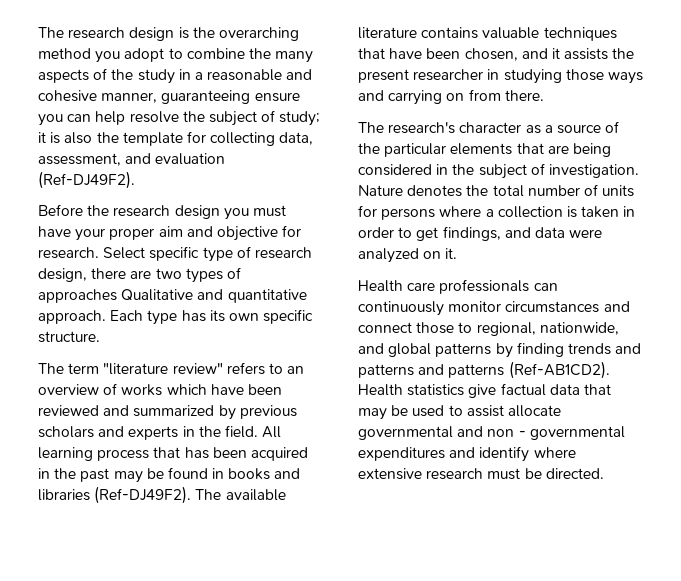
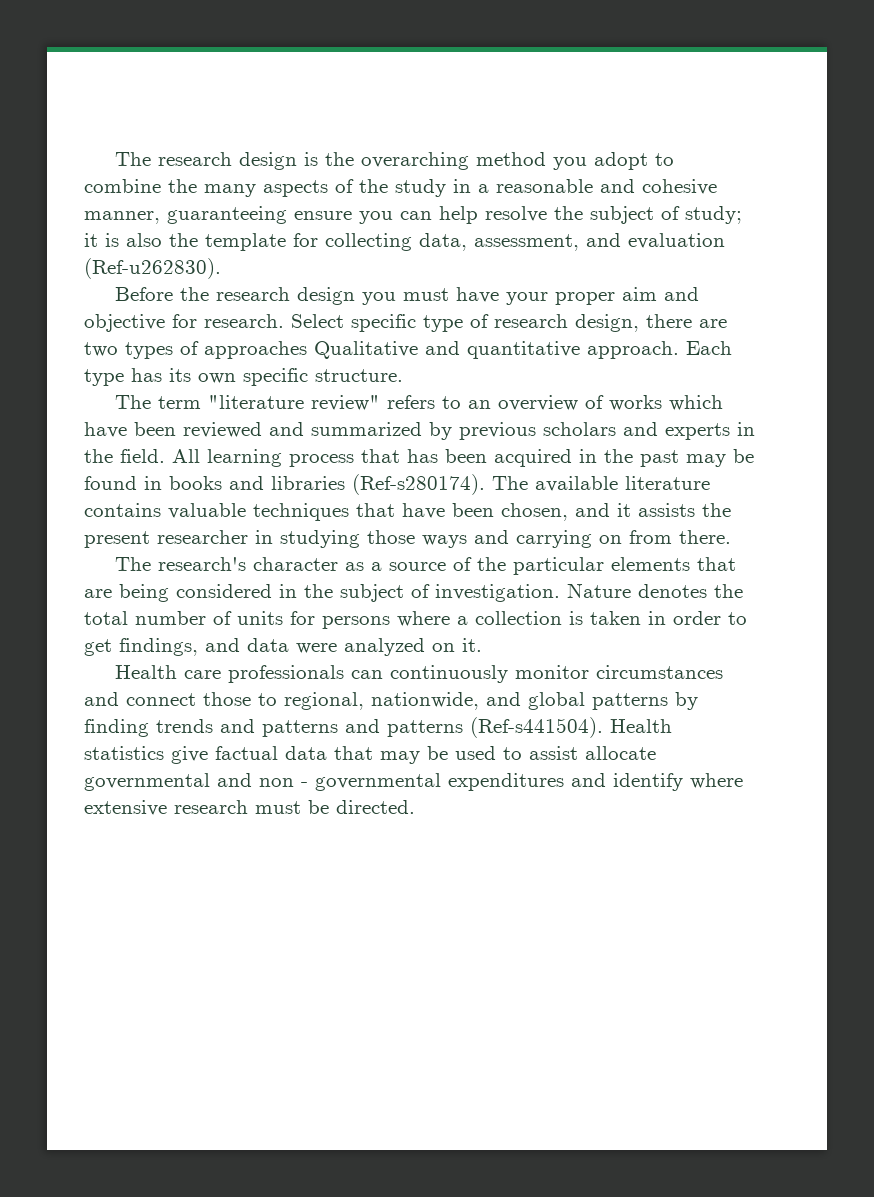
- The research design is the overarching method you adopt to combine the many aspects of the study in a reasonable and cohesive manner, guaranteeing ensure you can help resolve the subject of study; it is also the template for collecting data, assessment, and evaluation (Ref-DJ49F2).
+ The research design is the overarching method you adopt to combine the many aspects of the study in a reasonable and cohesive manner, guaranteeing ensure you can help resolve the subject of study; it is also the template for collecting data, assessment, and evaluation (Ref-u262830).
- All learning process that has been acquired in the past may be found in books and libraries (Ref-DJ49F2).
+ All learning process that has been acquired in the past may be found in books and libraries (Ref-s280174).
- Health care professionals can continuously monitor circumstances and connect those to regional, nationwide, and global patterns by finding trends and patterns and patterns (Ref-AB1CD2).
+ Health care professionals can continuously monitor circumstances and connect those to regional, nationwide, and global patterns by finding trends and patterns and patterns (Ref-s441504).

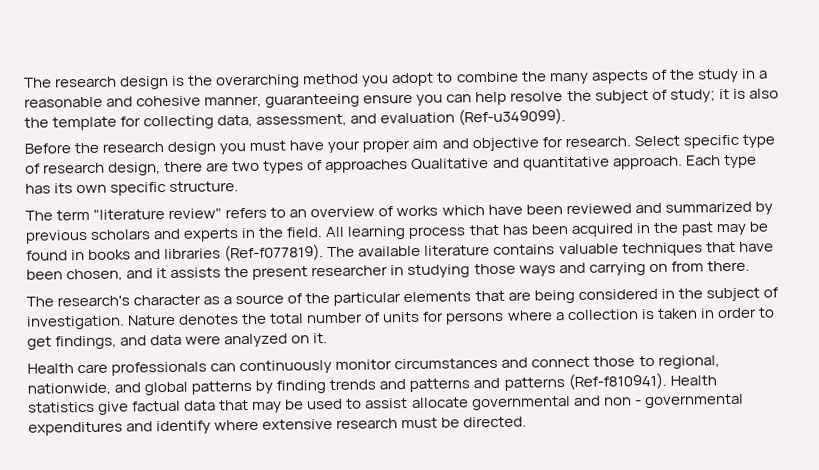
- The research design is the overarching method you adopt to combine the many aspects of the study in a reasonable and cohesive manner, guaranteeing ensure you can help resolve the subject of study; it is also the template for collecting data, assessment, and evaluation (Ref-u262830).
+ The research design is the overarching method you adopt to combine the many aspects of the study in a reasonable and cohesive manner, guaranteeing ensure you can help resolve the subject of study; it is also the template for collecting data, assessment, and evaluation (Ref-u349099).
- All learning process that has been acquired in the past may be found in books and libraries (Ref-s280174).
+ All learning process that has been acquired in the past may be found in books and libraries (Ref-f077819).
- Health care professionals can continuously monitor circumstances and connect those to regional, nationwide, and global patterns by finding trends and patterns and patterns (Ref-s441504).
+ Health care professionals can continuously monitor circumstances and connect those to regional, nationwide, and global patterns by finding trends and patterns and patterns (Ref-f810941).

